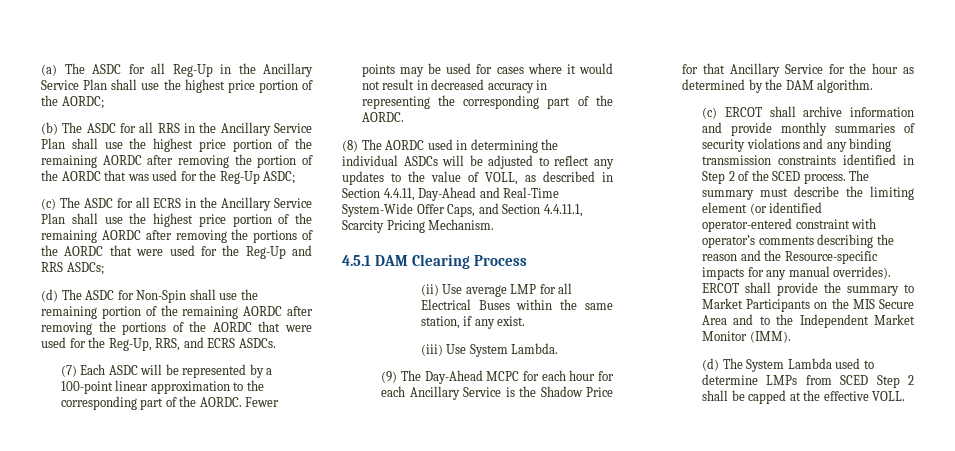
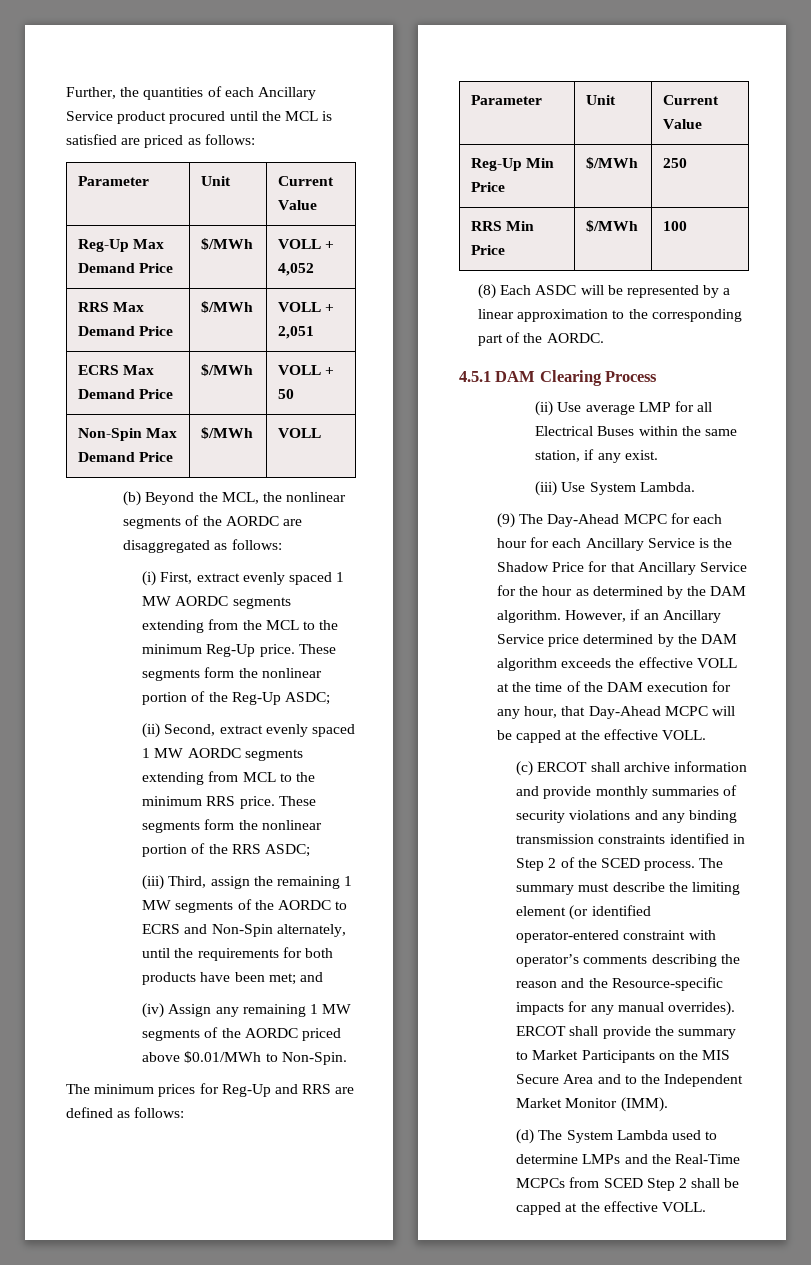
- (a) The ASDC for all Reg-Up in the Ancillary Service Plan shall use the highest price portion of the AORDC;
- (b) The ASDC for all RRS in the Ancillary Service Plan shall use the highest price portion of the remaining AORDC after removing the portion of the AORDC that was used for the Reg-Up ASDC;
- (c) The ASDC for all ECRS in the Ancillary Service Plan shall use the highest price portion of the remaining AORDC after removing the portions of the AORDC that were used for the Reg-Up and RRS ASDCs;
- (d) The ASDC for Non-Spin shall use the remaining portion of the remaining AORDC after removing the portions of the AORDC that were used for the Reg-Up, RRS, and ECRS ASDCs.
- (7) Each ASDC will be represented by a 100-point linear approximation to the corresponding part of the AORDC. Fewer points may be used for cases where it would not result in decreased accuracy in representing the corresponding part of the AORDC.
- (8) The AORDC used in determining the individual ASDCs will be adjusted to reflect any updates to the value of VOLL, as described in Section 4.4.11, Day-Ahead and Real-Time System-Wide Offer Caps, and Section 4.4.11.1, Scarcity Pricing Mechanism.
+ Further, the quantities of each Ancillary Service product procured until the MCL is satisfied are priced as follows:
+ Parameter | Unit | Current Value
+ Reg-Up Max Demand Price | $/MWh | VOLL + 4,052
+ RRS Max Demand Price | $/MWh | VOLL + 2,051
+ ECRS Max Demand Price | $/MWh | VOLL + 50
+ Non-Spin Max Demand Price | $/MWh | VOLL
+ (b) Beyond the MCL, the nonlinear segments of the AORDC are disaggregated as follows:
+ (i) First, extract evenly spaced 1 MW AORDC segments extending from the MCL to the minimum Reg-Up price. These segments form the nonlinear portion of the Reg-Up ASDC;
+ (ii) Second, extract evenly spaced 1 MW AORDC segments extending from MCL to the minimum RRS price. These segments form the nonlinear portion of the RRS ASDC;
+ (iii) Third, assign the remaining 1 MW segments of the AORDC to ECRS and Non-Spin alternately, until the requirements for both products have been met; and
+ (iv) Assign any remaining 1 MW segments of the AORDC priced above $0.01/MWh to Non-Spin.
+ The minimum prices for Reg-Up and RRS are defined as follows:
+ Parameter | Unit | Current Value
+ Reg-Up Min Price | $/MWh | 250
+ RRS Min Price | $/MWh | 100
+ (8) Each ASDC will be represented by a linear approximation to the corresponding part of the AORDC.
+ However, if an Ancillary Service price determined by the DAM algorithm exceeds the effective VOLL at the time of the DAM execution for any hour, that Day-Ahead MCPC will be capped at the effective VOLL.
- (d) The System Lambda used to determine LMPs from SCED Step 2 shall be capped at the effective VOLL.
+ (d) The System Lambda used to determine LMPs and the Real-Time MCPCs from SCED Step 2 shall be capped at the effective VOLL.

